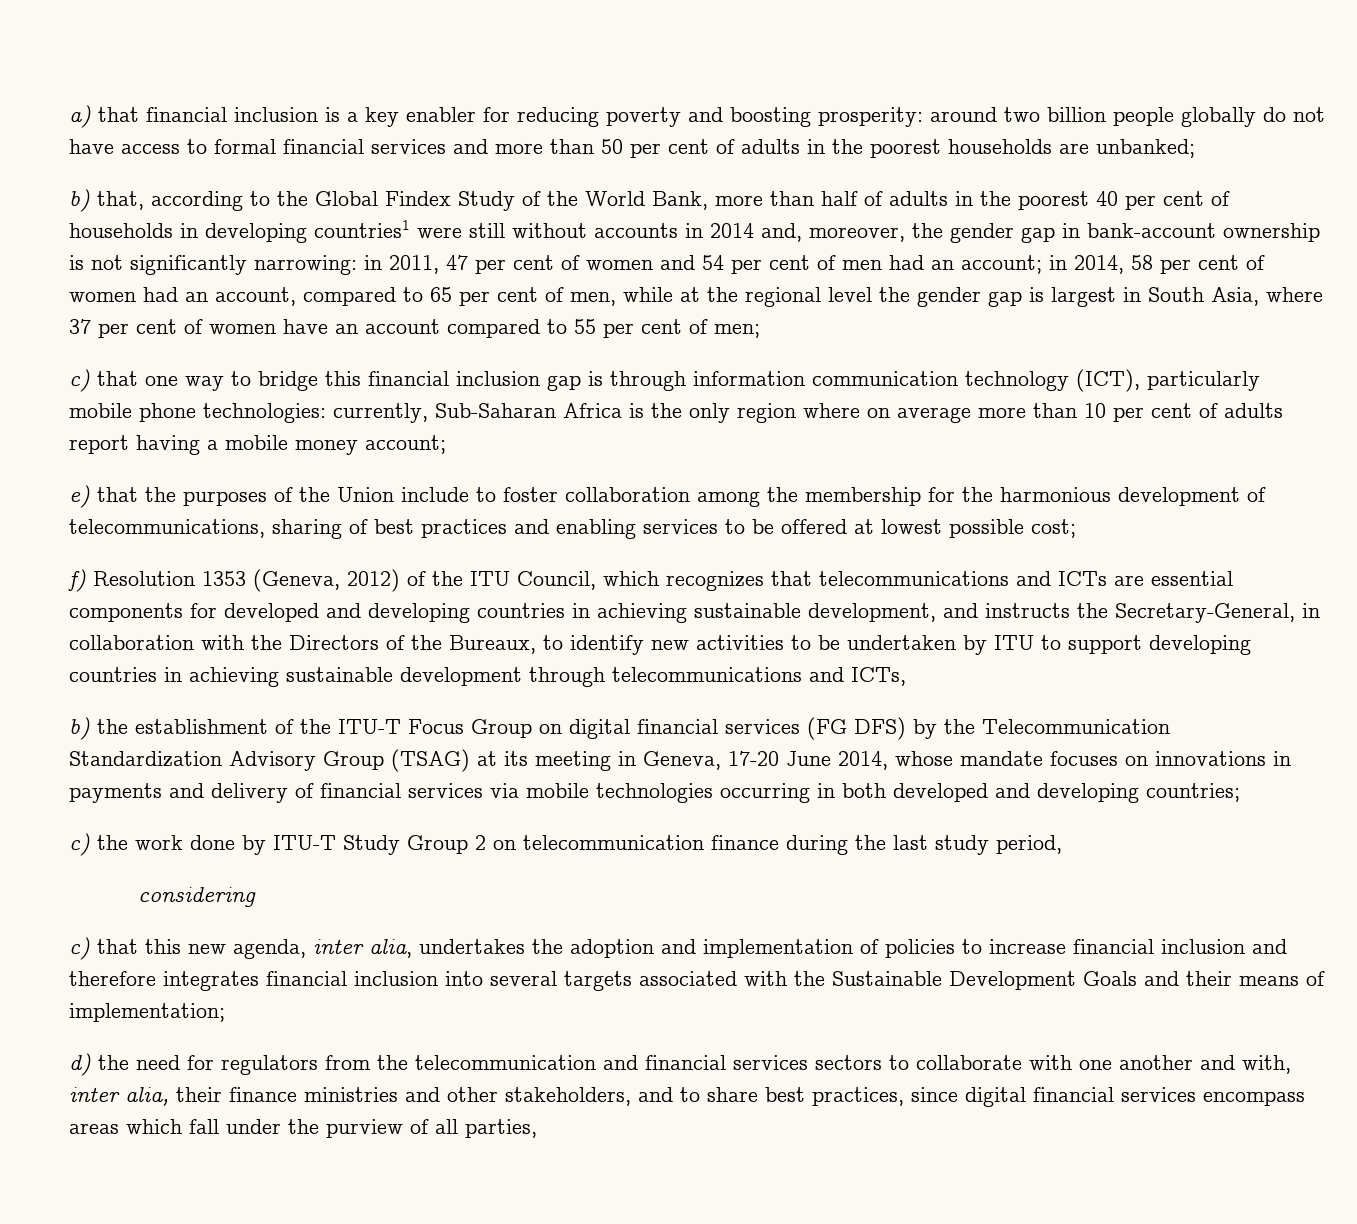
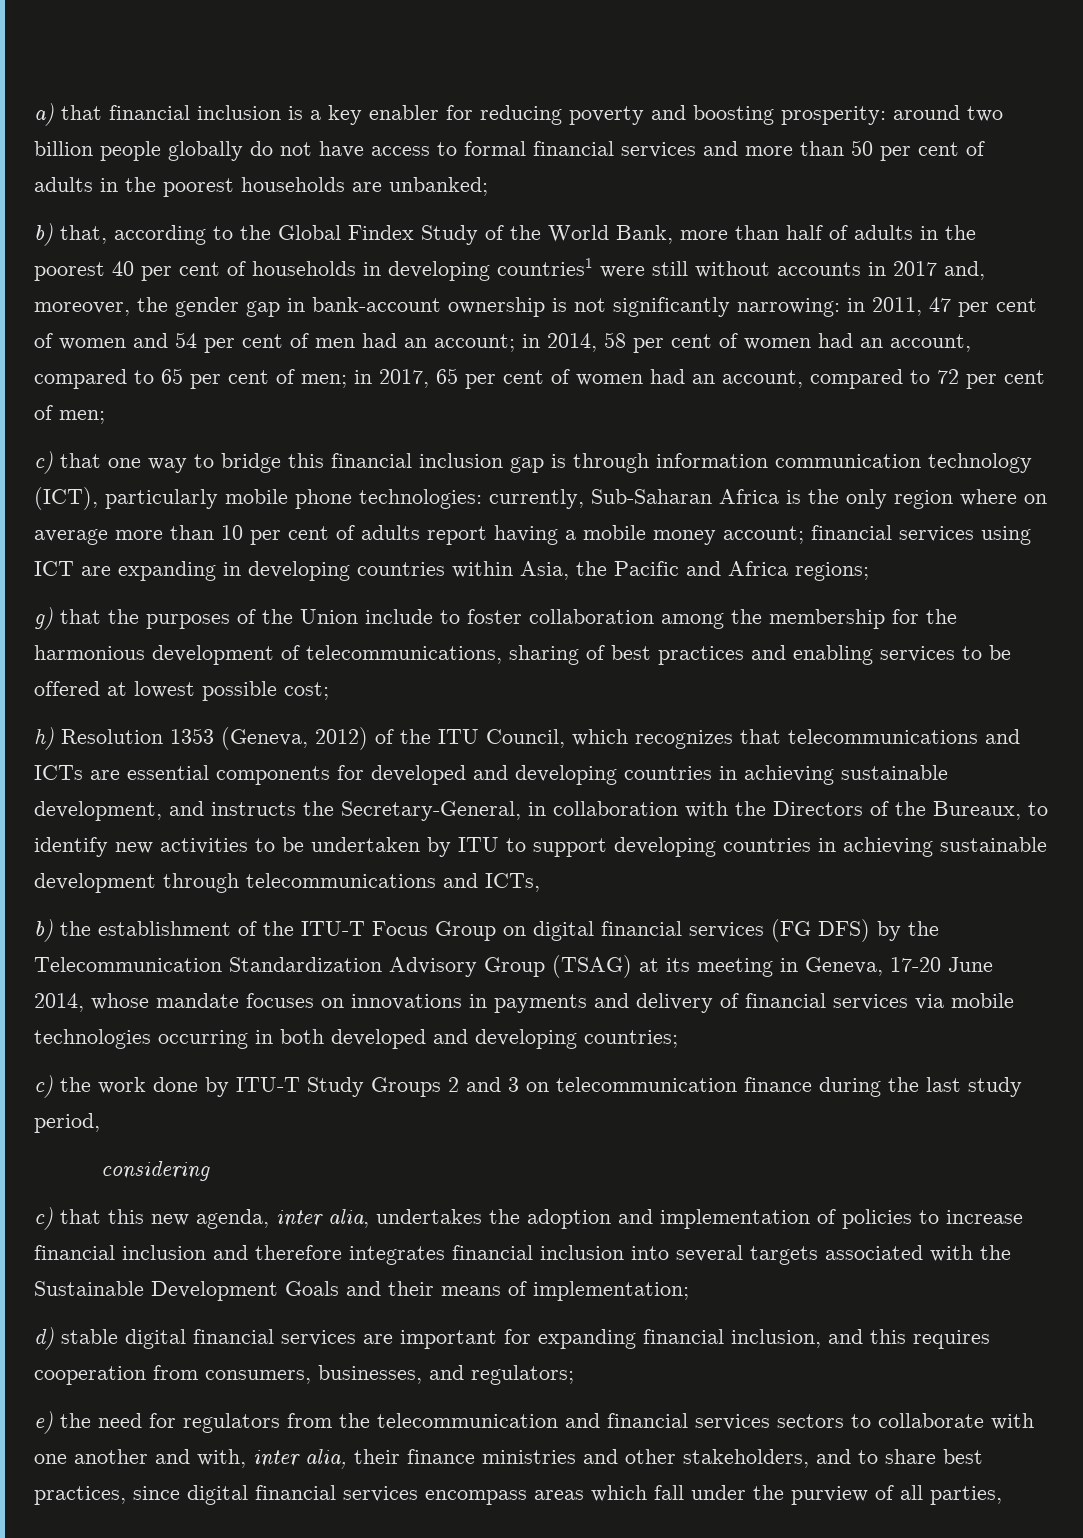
- b) that, according to the Global Findex Study of the World Bank, more than half of adults in the poorest 40 per cent of households in developing countries1 were still without accounts in 2014 and, moreover, the gender gap in bank-account ownership is not significantly narrowing:
+ b) that, according to the Global Findex Study of the World Bank, more than half of adults in the poorest 40 per cent of households in developing countries1 were still without accounts in 2017 and, moreover, the gender gap in bank-account ownership is not significantly narrowing:
- in 2014, 58 per cent of women had an account, compared to 65 per cent of men, while at the regional level the gender gap is largest in South Asia, where 37 per cent of women have an account compared to 55 per cent of men;
+ in 2014, 58 per cent of women had an account, compared to 65 per cent of men; in 2017, 65 per cent of women had an account, compared to 72 per cent of men;
- currently, Sub-Saharan Africa is the only region where on average more than 10 per cent of adults report having a mobile money account;
- e) that the purposes of the Union include to foster collaboration among the membership for the harmonious development of telecommunications, sharing of best practices and enabling services to be offered at lowest possible cost;
+ currently, Sub-Saharan Africa is the only region where on average more than 10 per cent of adults report having a mobile money account; financial services using ICT are expanding in developing countries within Asia, the Pacific and Africa regions;
+ g) that the purposes of the Union include to foster collaboration among the membership for the harmonious development of telecommunications, sharing of best practices and enabling services to be offered at lowest possible cost;
- f) Resolution 1353 (Geneva, 2012) of the ITU Council, which recognizes that telecommunications and ICTs are essential components for developed and developing countries in achieving sustainable development, and instructs the Secretary-General, in collaboration with the Directors of the Bureaux, to identify new activities to be undertaken by ITU to support developing countries in achieving sustainable development through telecommunications and ICTs,
+ h) Resolution 1353 (Geneva, 2012) of the ITU Council, which recognizes that telecommunications and ICTs are essential components for developed and developing countries in achieving sustainable development, and instructs the Secretary-General, in collaboration with the Directors of the Bureaux, to identify new activities to be undertaken by ITU to support developing countries in achieving sustainable development through telecommunications and ICTs,
- c) the work done by ITU-T Study Group 2 on telecommunication finance during the last study period,
+ c) the work done by ITU-T Study Groups 2 and 3 on telecommunication finance during the last study period,
- d) the need for regulators from the telecommunication and financial services sectors to collaborate with one another and with, inter alia, their finance ministries and other stakeholders, and to share best practices, since digital financial services encompass areas which fall under the purview of all parties,
+ d) stable digital financial services are important for expanding financial inclusion, and this requires cooperation from consumers, businesses, and regulators;
+ e) the need for regulators from the telecommunication and financial services sectors to collaborate with one another and with, inter alia, their finance ministries and other stakeholders, and to share best practices, since digital financial services encompass areas which fall under the purview of all parties,

